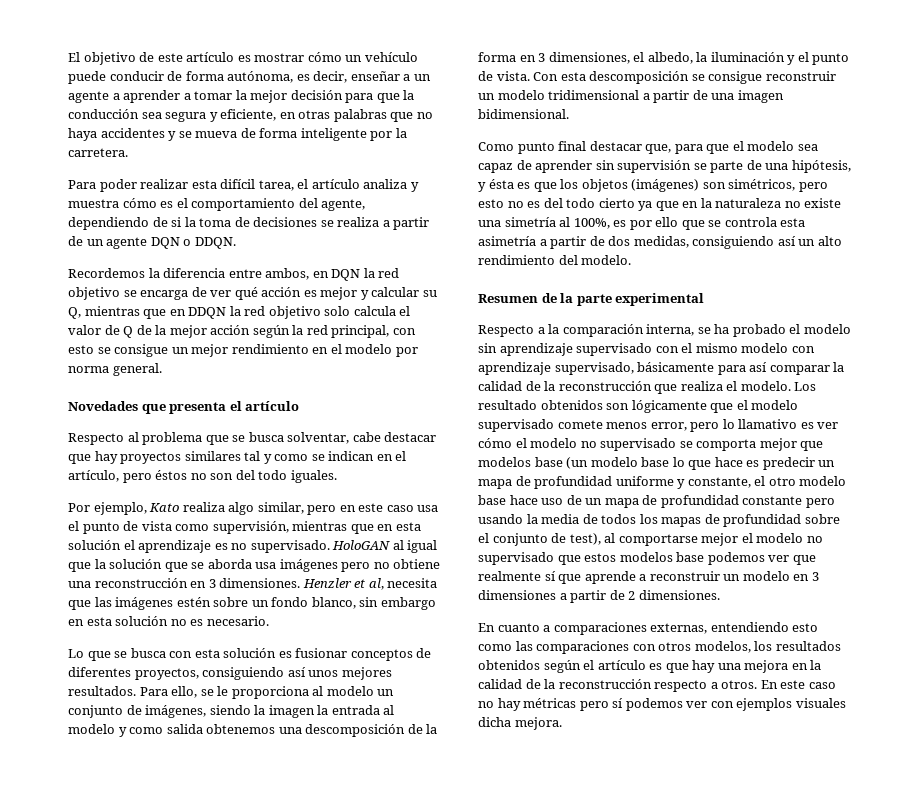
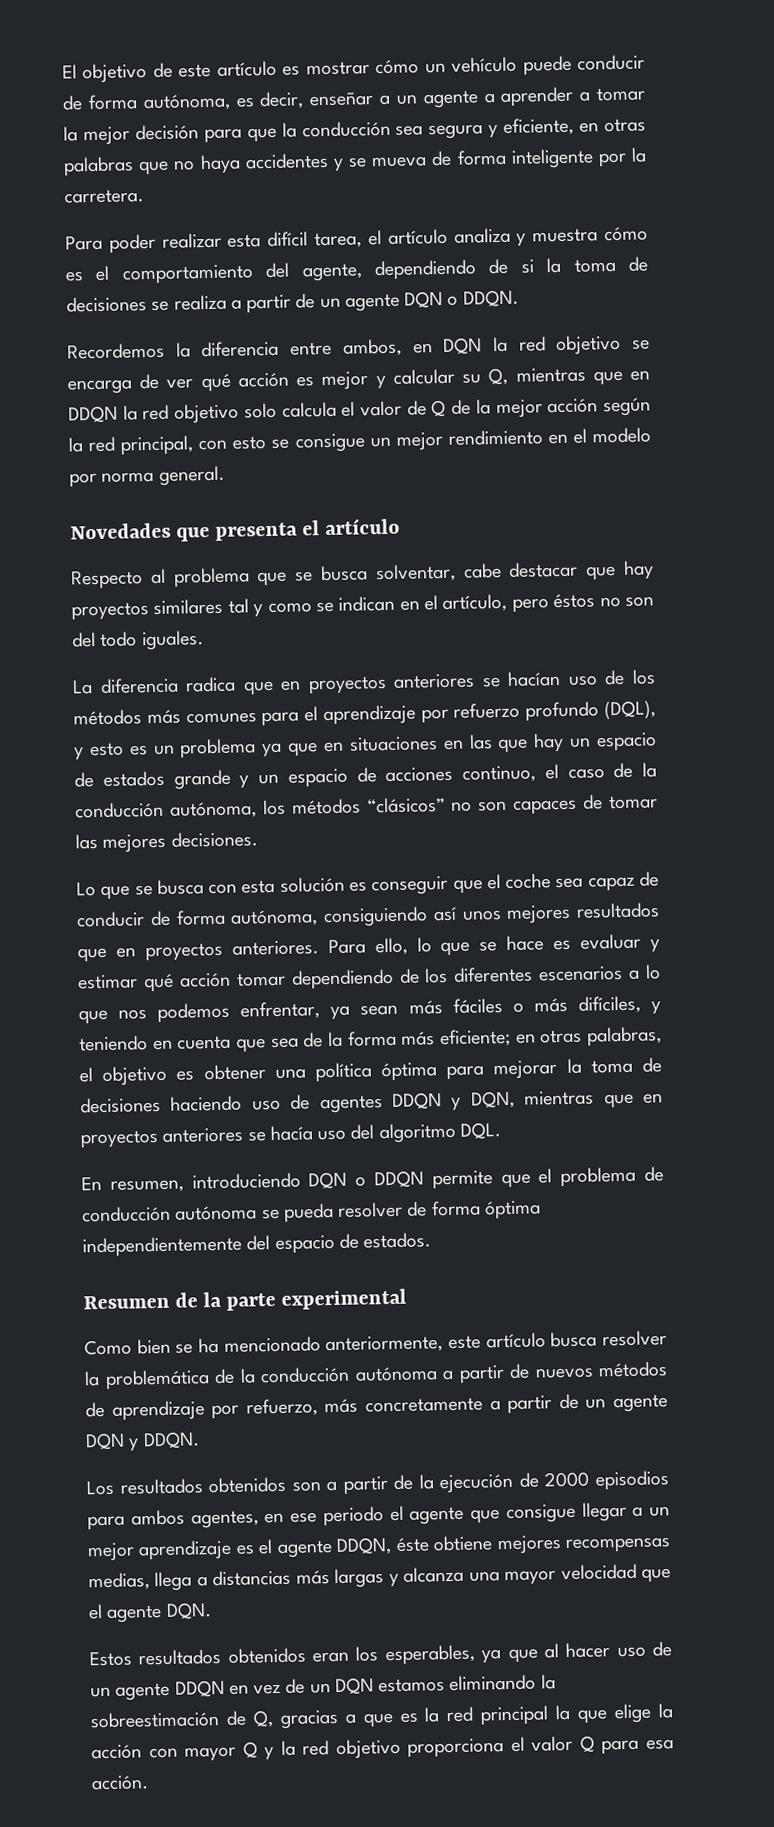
- Por ejemplo, Kato realiza algo similar, pero en este caso usa el punto de vista como supervisión, mientras que en esta solución el aprendizaje es no supervisado. HoloGAN al igual que la solución que se aborda usa imágenes pero no obtiene una reconstrucción en 3 dimensiones. Henzler et al, necesita que las imágenes estén sobre un fondo blanco, sin embargo en esta solución no es necesario.
+ La diferencia radica que en proyectos anteriores se hacían uso de los métodos más comunes para el aprendizaje por refuerzo profundo (DQL), y esto es un problema ya que en situaciones en las que hay un espacio de estados grande y un espacio de acciones continuo, el caso de la conducción autónoma, los métodos “clásicos” no son capaces de tomar las mejores decisiones.
- Lo que se busca con esta solución es fusionar conceptos de diferentes proyectos, consiguiendo así unos mejores resultados. Para ello, se le proporciona al modelo un conjunto de imágenes, siendo la imagen la entrada al modelo y como salida obtenemos una descomposición de la forma en 3 dimensiones, el albedo, la iluminación y el punto de vista. Con esta descomposición se consigue reconstruir un modelo tridimensional a partir de una imagen bidimensional.
- Como punto final destacar que, para que el modelo sea capaz de aprender sin supervisión se parte de una hipótesis, y ésta es que los objetos (imágenes) son simétricos, pero esto no es del todo cierto ya que en la naturaleza no existe una simetría al 100%, es por ello que se controla esta asimetría a partir de dos medidas, consiguiendo así un alto rendimiento del modelo.
+ Lo que se busca con esta solución es conseguir que el coche sea capaz de conducir de forma autónoma, consiguiendo así unos mejores resultados que en proyectos anteriores. Para ello, lo que se hace es evaluar y estimar qué acción tomar dependiendo de los diferentes escenarios a lo que nos podemos enfrentar, ya sean más fáciles o más difíciles, y teniendo en cuenta que sea de la forma más eficiente; en otras palabras, el objetivo es obtener una política óptima para mejorar la toma de decisiones haciendo uso de agentes DDQN y DQN, mientras que en proyectos anteriores se hacía uso del algoritmo DQL.
+ En resumen, introduciendo DQN o DDQN permite que el problema de conducción autónoma se pueda resolver de forma óptima independientemente del espacio de estados.
- Respecto a la comparación interna, se ha probado el modelo sin aprendizaje supervisado con el mismo modelo con aprendizaje supervisado, básicamente para así comparar la calidad de la reconstrucción que realiza el modelo. Los resultado obtenidos son lógicamente que el modelo supervisado comete menos error, pero lo llamativo es ver cómo el modelo no supervisado se comporta mejor que modelos base (un modelo base lo que hace es predecir un mapa de profundidad uniforme y constante, el otro modelo base hace uso de un mapa de profundidad constante pero usando la media de todos los mapas de profundidad sobre el conjunto de test), al comportarse mejor el modelo no supervisado que estos modelos base podemos ver que realmente sí que aprende a reconstruir un modelo en 3 dimensiones a partir de 2 dimensiones.
- En cuanto a comparaciones externas, entendiendo esto como las comparaciones con otros modelos, los resultados obtenidos según el artículo es que hay una mejora en la calidad de la reconstrucción respecto a otros. En este caso no hay métricas pero sí podemos ver con ejemplos visuales dicha mejora.
+ Como bien se ha mencionado anteriormente, este artículo busca resolver la problemática de la conducción autónoma a partir de nuevos métodos de aprendizaje por refuerzo, más concretamente a partir de un agente DQN y DDQN.
+ Los resultados obtenidos son a partir de la ejecución de 2000 episodios para ambos agentes, en ese periodo el agente que consigue llegar a un mejor aprendizaje es el agente DDQN, éste obtiene mejores recompensas medias, llega a distancias más largas y alcanza una mayor velocidad que el agente DQN.
+ Estos resultados obtenidos eran los esperables, ya que al hacer uso de un agente DDQN en vez de un DQN estamos eliminando la sobreestimación de Q, gracias a que es la red principal la que elige la acción con mayor Q y la red objetivo proporciona el valor Q para esa acción.

